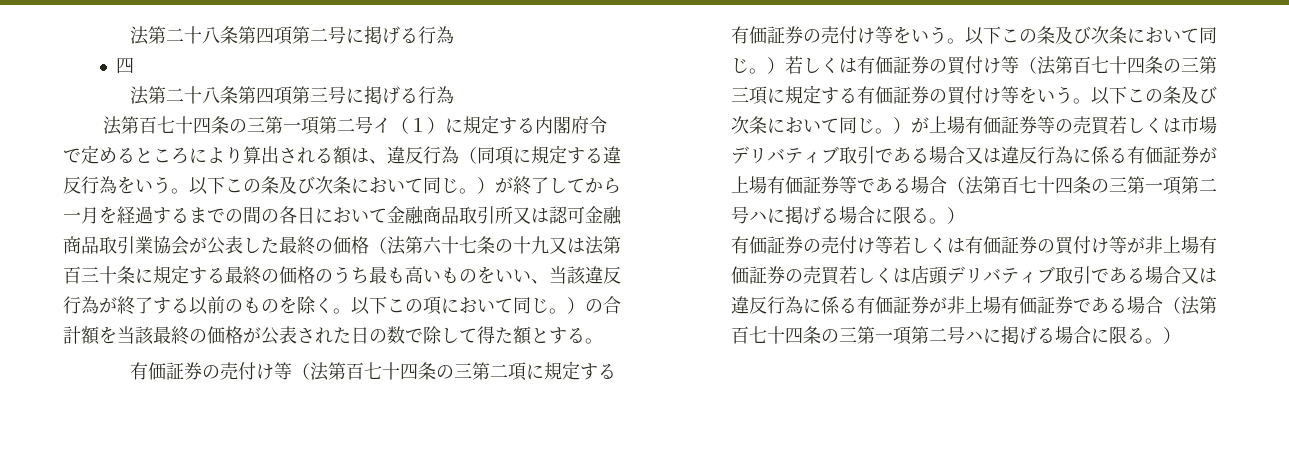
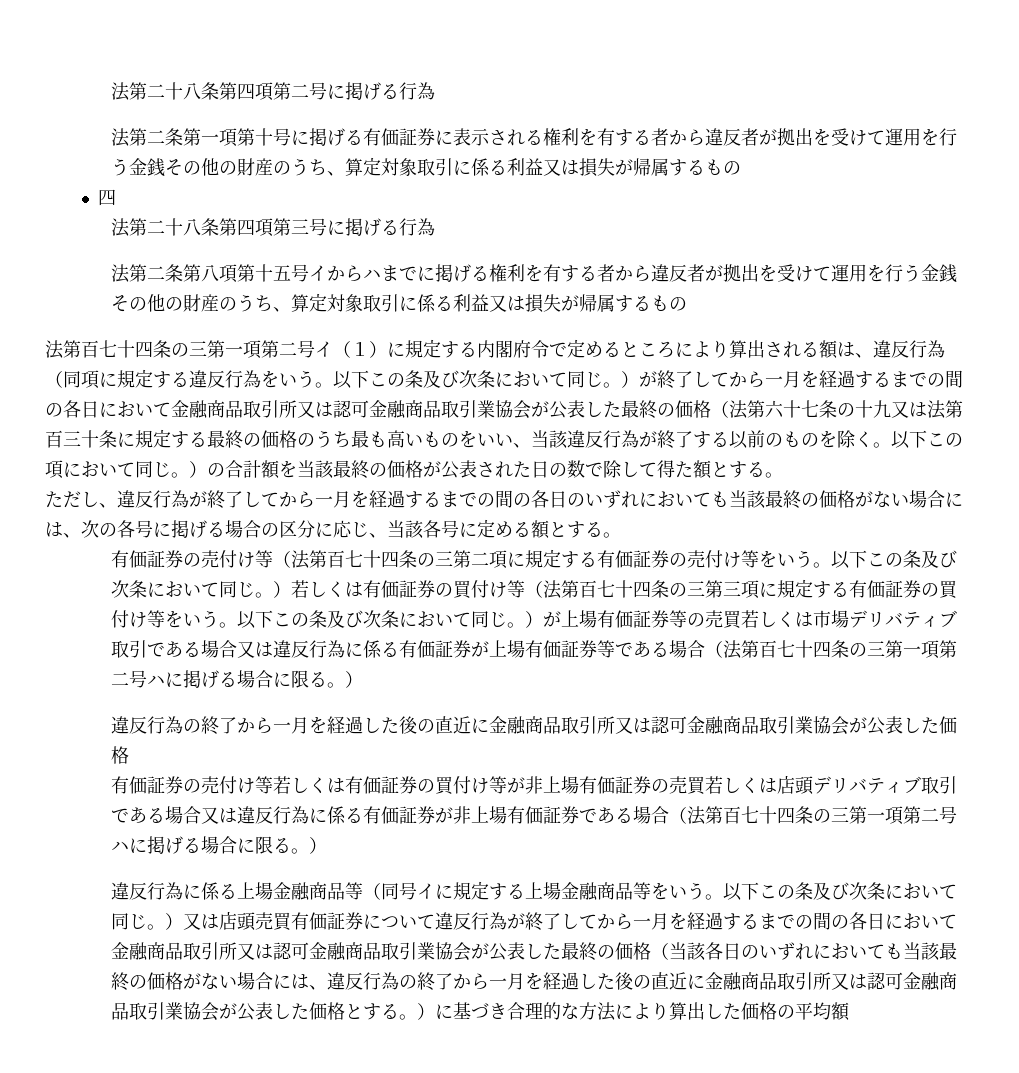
+ 法第二条第一項第十号に掲げる有価証券に表示される権利を有する者から違反者が拠出を受けて運用を行う金銭その他の財産のうち、算定対象取引に係る利益又は損失が帰属するもの
+ 法第二条第八項第十五号イからハまでに掲げる権利を有する者から違反者が拠出を受けて運用を行う金銭その他の財産のうち、算定対象取引に係る利益又は損失が帰属するもの
+ ただし、違反行為が終了してから一月を経過するまでの間の各日のいずれにおいても当該最終の価格がない場合には、次の各号に掲げる場合の区分に応じ、当該各号に定める額とする。
  以下この条及び次条において同じ。）が上場有価証券等の売買若しくは市場デリバティブ取引である場合又は違反行為に係る有価証券が上場有価証券等である場合（法第百七十四条の三第一項第二号ハに掲げる場合に限る。）
+ 違反行為の終了から一月を経過した後の直近に金融商品取引所又は認可金融商品取引業協会が公表した価格
+ 違反行為に係る上場金融商品等（同号イに規定する上場金融商品等をいう。以下この条及び次条において同じ。）又は店頭売買有価証券について違反行為が終了してから一月を経過するまでの間の各日において金融商品取引所又は認可金融商品取引業協会が公表した最終の価格（当該各日のいずれにおいても当該最終の価格がない場合には、違反行為の終了から一月を経過した後の直近に金融商品取引所又は認可金融商品取引業協会が公表した価格とする。）に基づき合理的な方法により算出した価格の平均額

